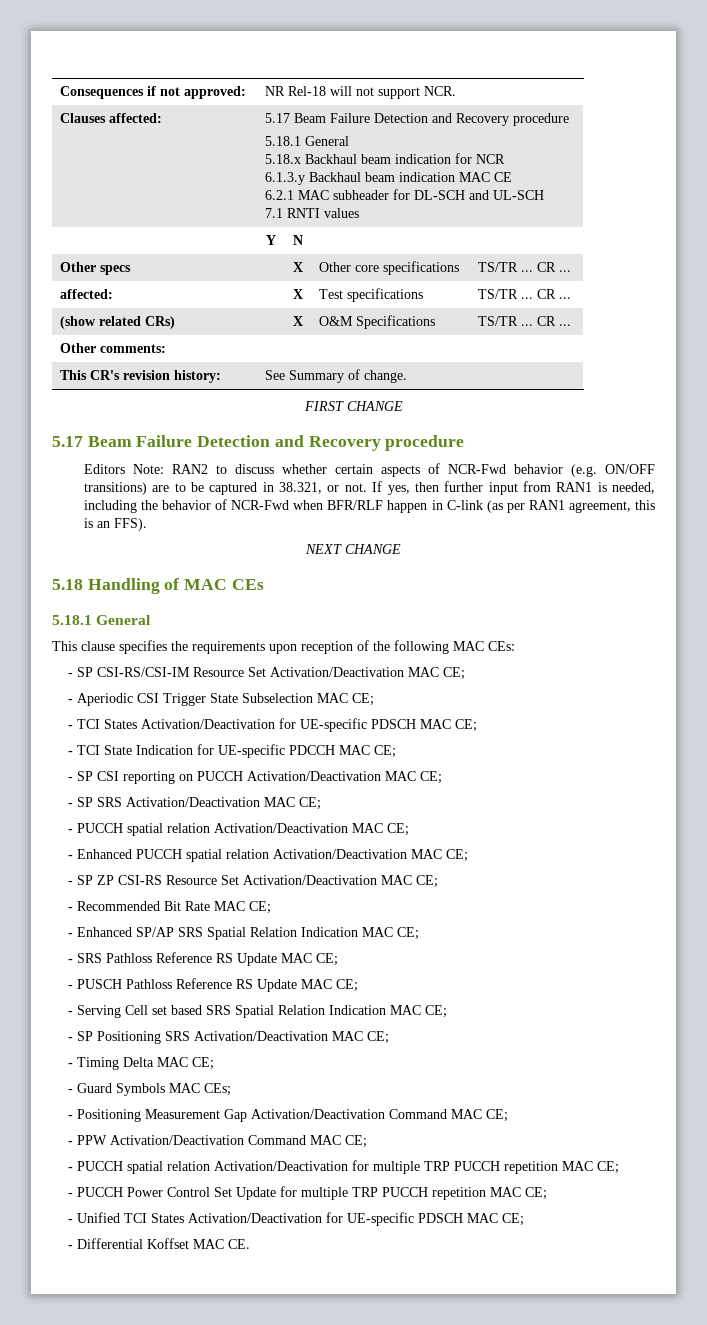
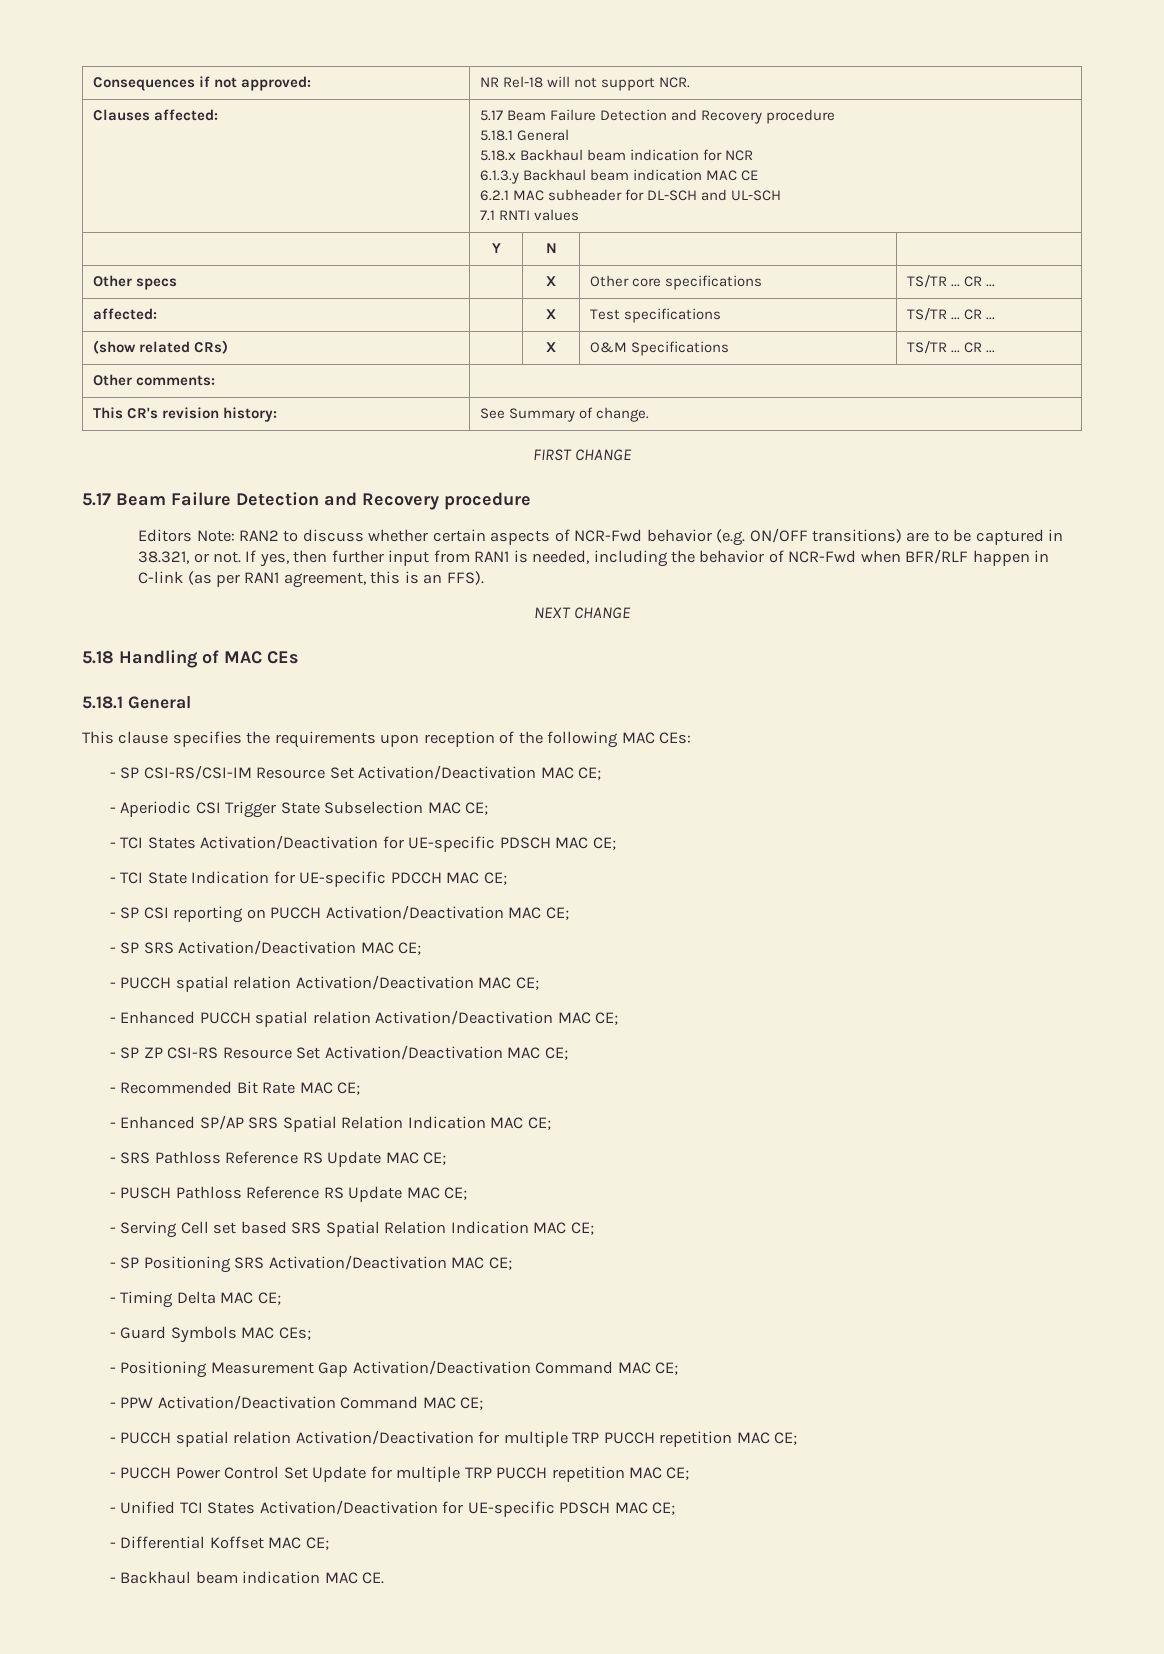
- - Differential Koffset MAC CE.
+ - Differential Koffset MAC CE;
+ - Backhaul beam indication MAC CE.

